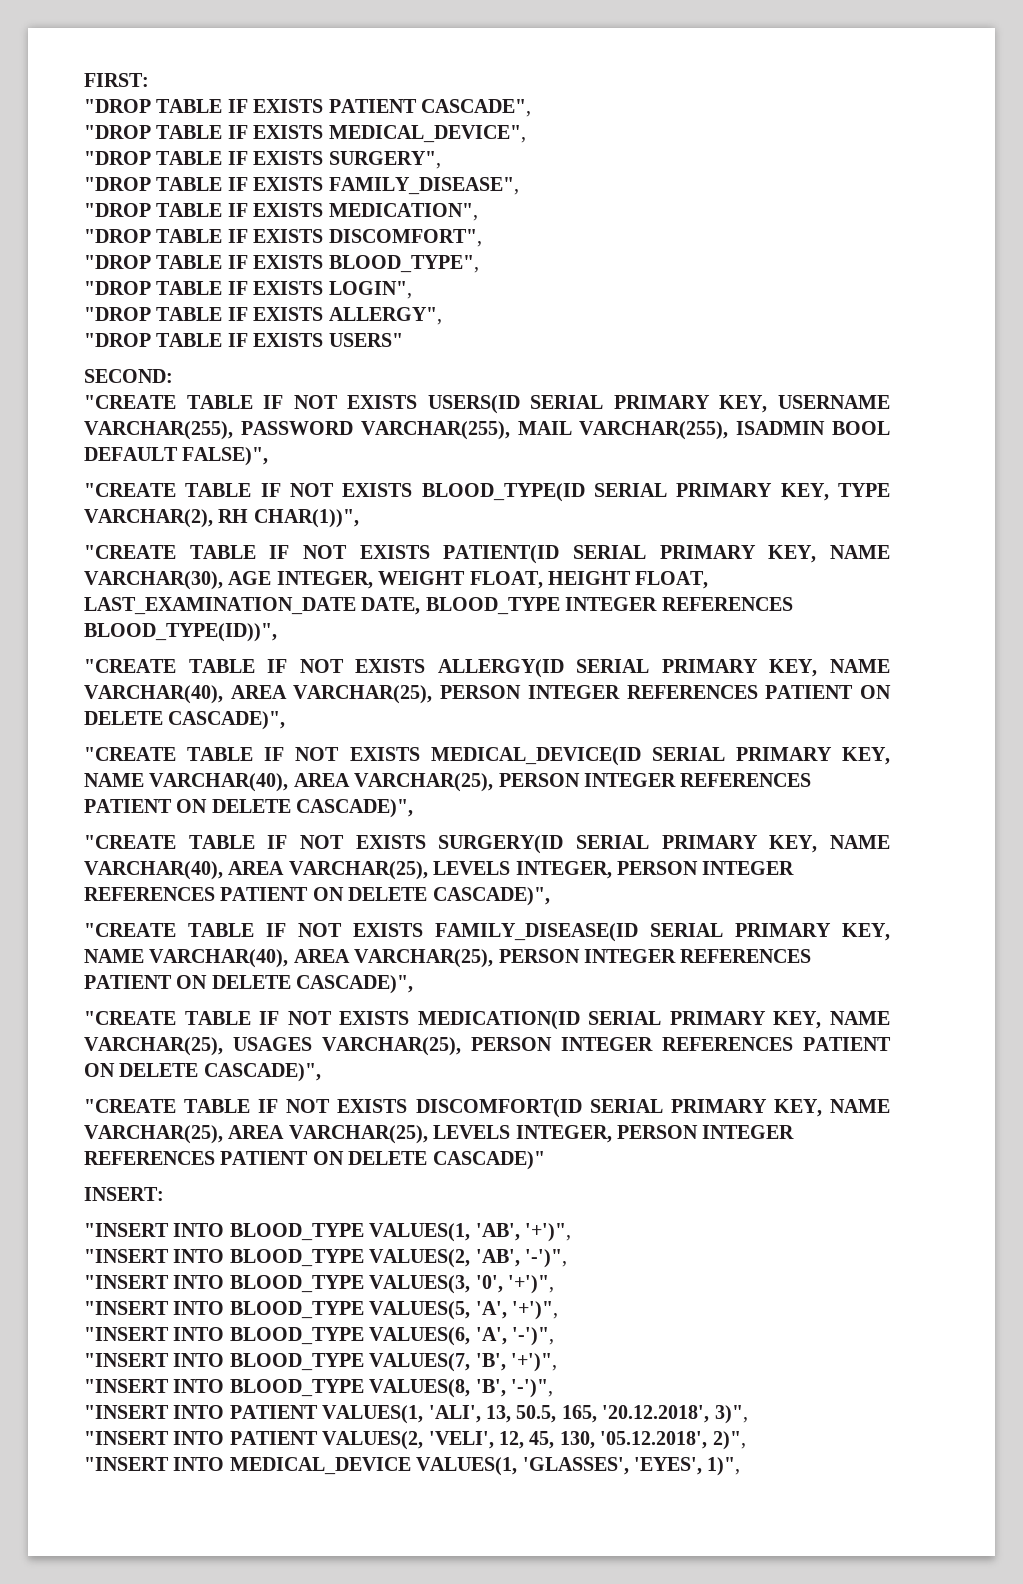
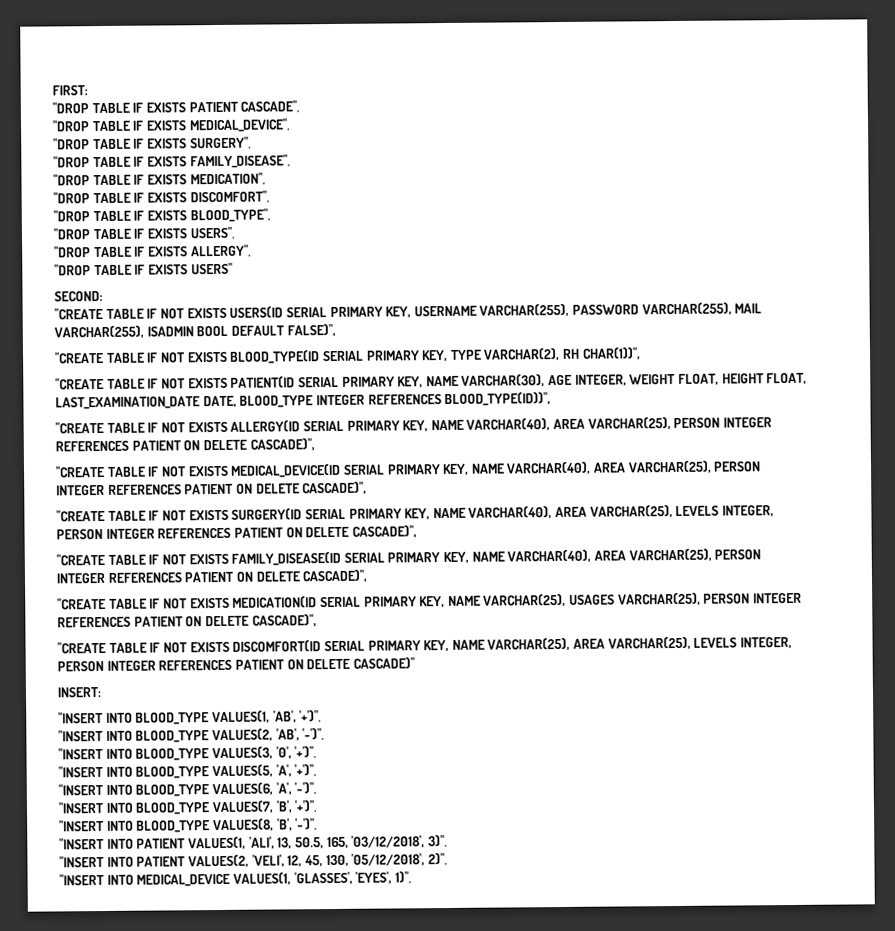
- "DROP TABLE IF EXISTS LOGIN",
+ "DROP TABLE IF EXISTS USERS",
- "INSERT INTO PATIENT VALUES(1, 'ALI', 13, 50.5, 165, '20.12.2018', 3)",
+ "INSERT INTO PATIENT VALUES(1, 'ALI', 13, 50.5, 165, '03/12/2018', 3)",
- "INSERT INTO PATIENT VALUES(2, 'VELI', 12, 45, 130, '05.12.2018', 2)",
+ "INSERT INTO PATIENT VALUES(2, 'VELI', 12, 45, 130, '05/12/2018', 2)",

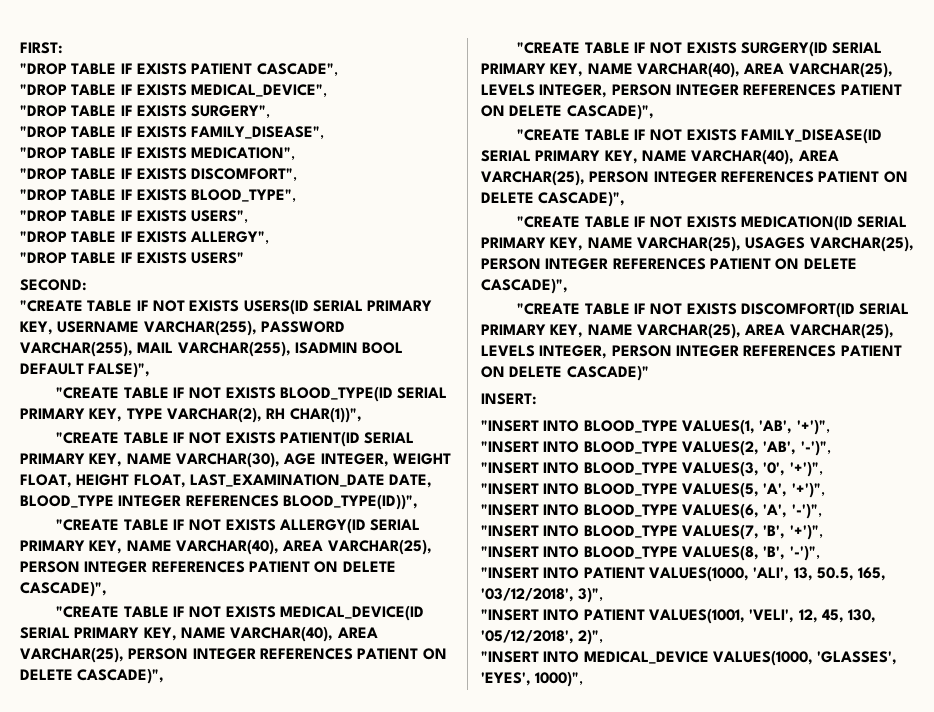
- "INSERT INTO PATIENT VALUES(1, 'ALI', 13, 50.5, 165, '03/12/2018', 3)",
+ "INSERT INTO PATIENT VALUES(1000, 'ALI', 13, 50.5, 165, '03/12/2018', 3)",
- "INSERT INTO PATIENT VALUES(2, 'VELI', 12, 45, 130, '05/12/2018', 2)",
+ "INSERT INTO PATIENT VALUES(1001, 'VELI', 12, 45, 130, '05/12/2018', 2)",
- "INSERT INTO MEDICAL_DEVICE VALUES(1, 'GLASSES', 'EYES', 1)",
+ "INSERT INTO MEDICAL_DEVICE VALUES(1000, 'GLASSES', 'EYES', 1000)",

